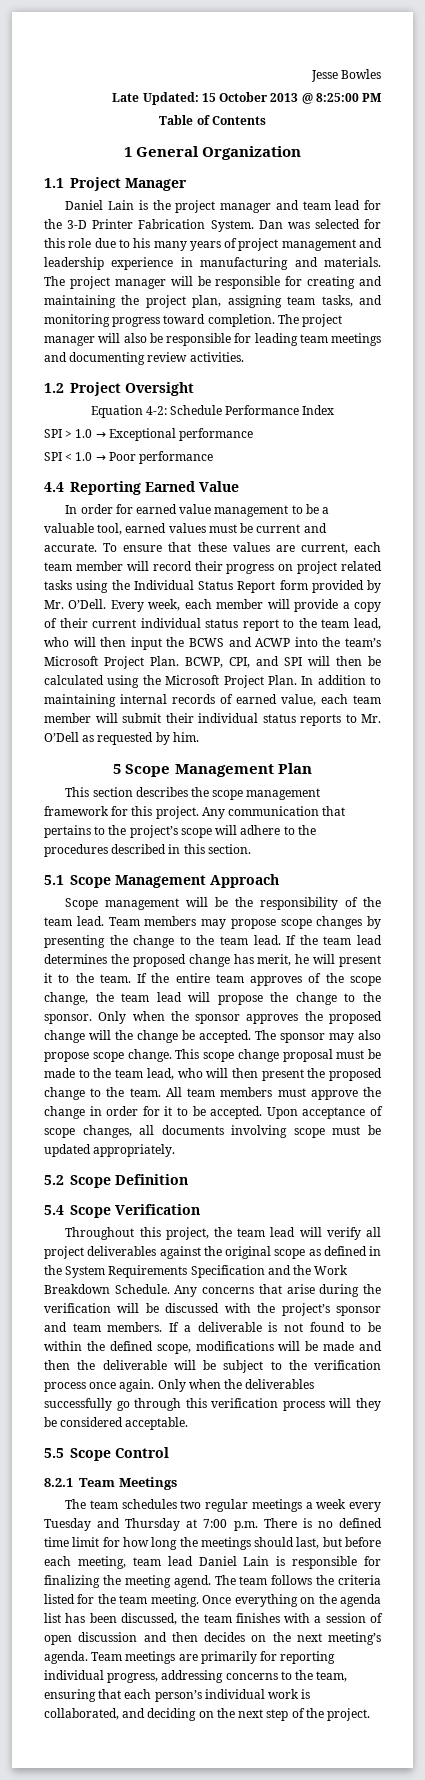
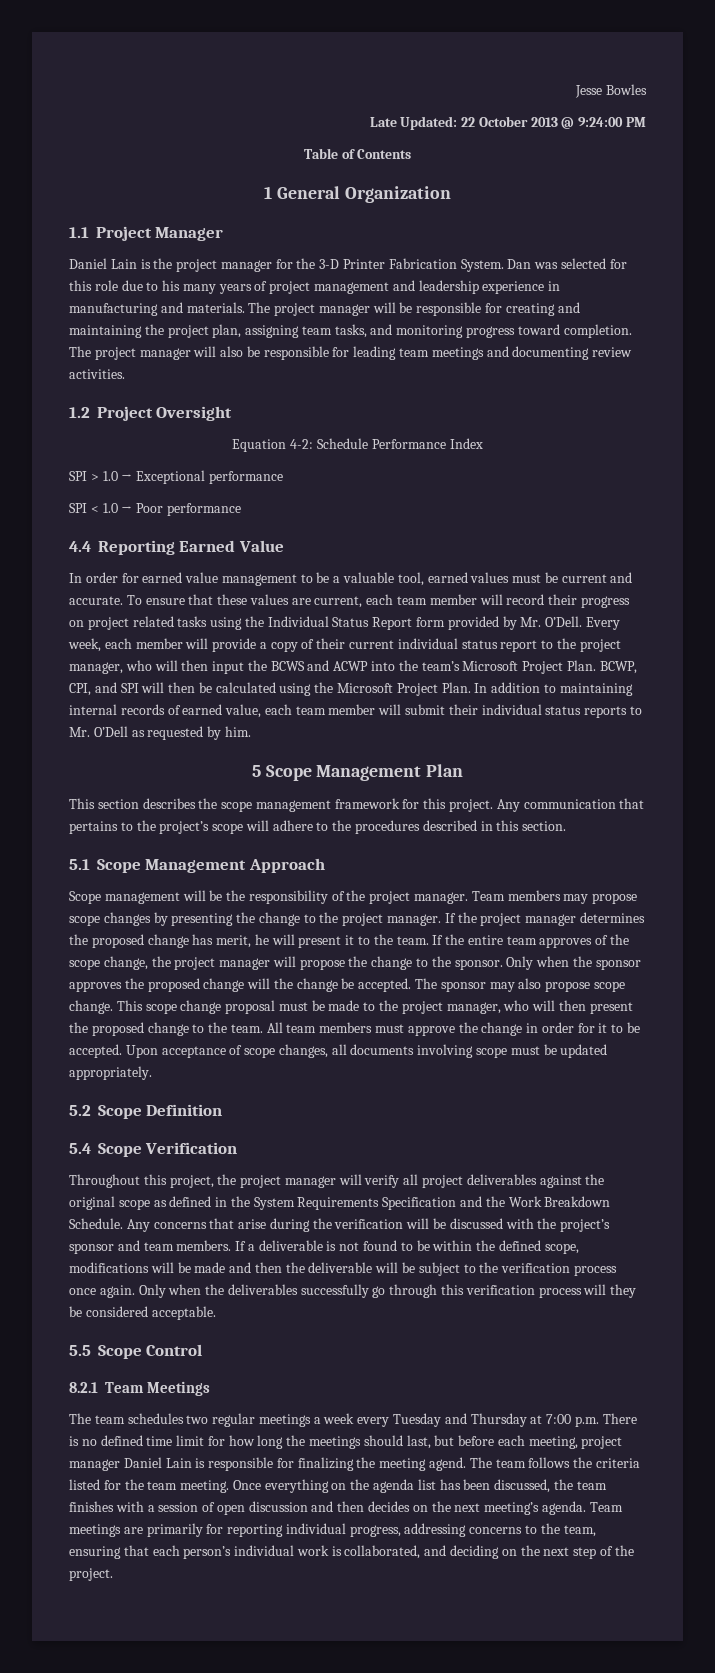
- Late Updated: 15 October 2013 @ 8:25:00 PM
+ Late Updated: 22 October 2013 @ 9:24:00 PM
- Daniel Lain is the project manager and team lead for the 3-D Printer Fabrication System.
+ Daniel Lain is the project manager for the 3-D Printer Fabrication System.
- Every week, each member will provide a copy of their current individual status report to the team lead, who will then input the BCWS and ACWP into the team’s Microsoft Project Plan.
+ Every week, each member will provide a copy of their current individual status report to the project manager, who will then input the BCWS and ACWP into the team’s Microsoft Project Plan.
- Scope management will be the responsibility of the team lead.
+ Scope management will be the responsibility of the project manager.
- Team members may propose scope changes by presenting the change to the team lead. If the team lead determines the proposed change has merit, he will present it to the team.
+ Team members may propose scope changes by presenting the change to the project manager. If the project manager determines the proposed change has merit, he will present it to the team.
- If the entire team approves of the scope change, the team lead will propose the change to the sponsor.
+ If the entire team approves of the scope change, the project manager will propose the change to the sponsor.
- This scope change proposal must be made to the team lead, who will then present the proposed change to the team.
+ This scope change proposal must be made to the project manager, who will then present the proposed change to the team.
- Throughout this project, the team lead will verify all project deliverables against the original scope as defined in the System Requirements Specification and the Work Breakdown Schedule.
+ Throughout this project, the project manager will verify all project deliverables against the original scope as defined in the System Requirements Specification and the Work Breakdown Schedule.
- The team schedules two regular meetings a week every Tuesday and Thursday at 7:00 p.m. There is no defined time limit for how long the meetings should last, but before each meeting, team lead Daniel Lain is responsible for finalizing the meeting agend.
+ The team schedules two regular meetings a week every Tuesday and Thursday at 7:00 p.m. There is no defined time limit for how long the meetings should last, but before each meeting, project manager Daniel Lain is responsible for finalizing the meeting agend.

